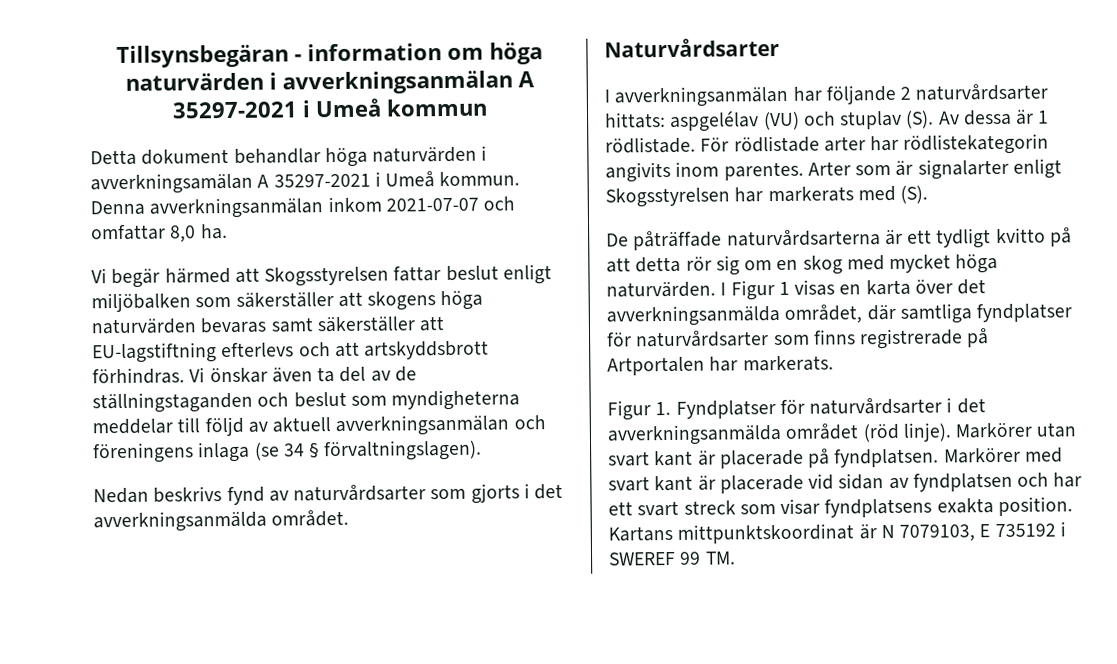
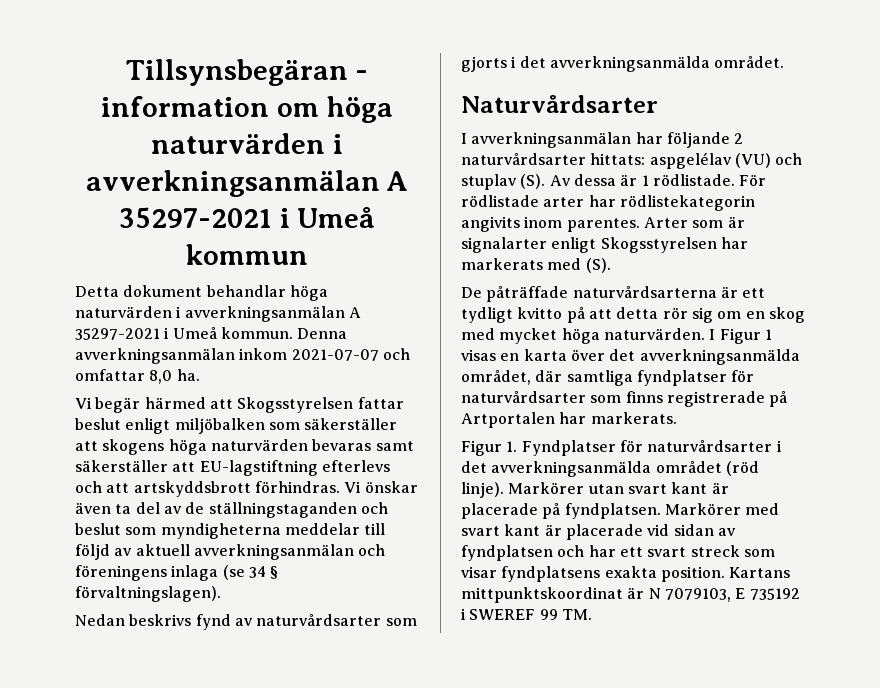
- Detta dokument behandlar höga naturvärden i avverkningsamälan A 35297-2021 i Umeå kommun.
+ Detta dokument behandlar höga naturvärden i avverkningsanmälan A 35297-2021 i Umeå kommun.

